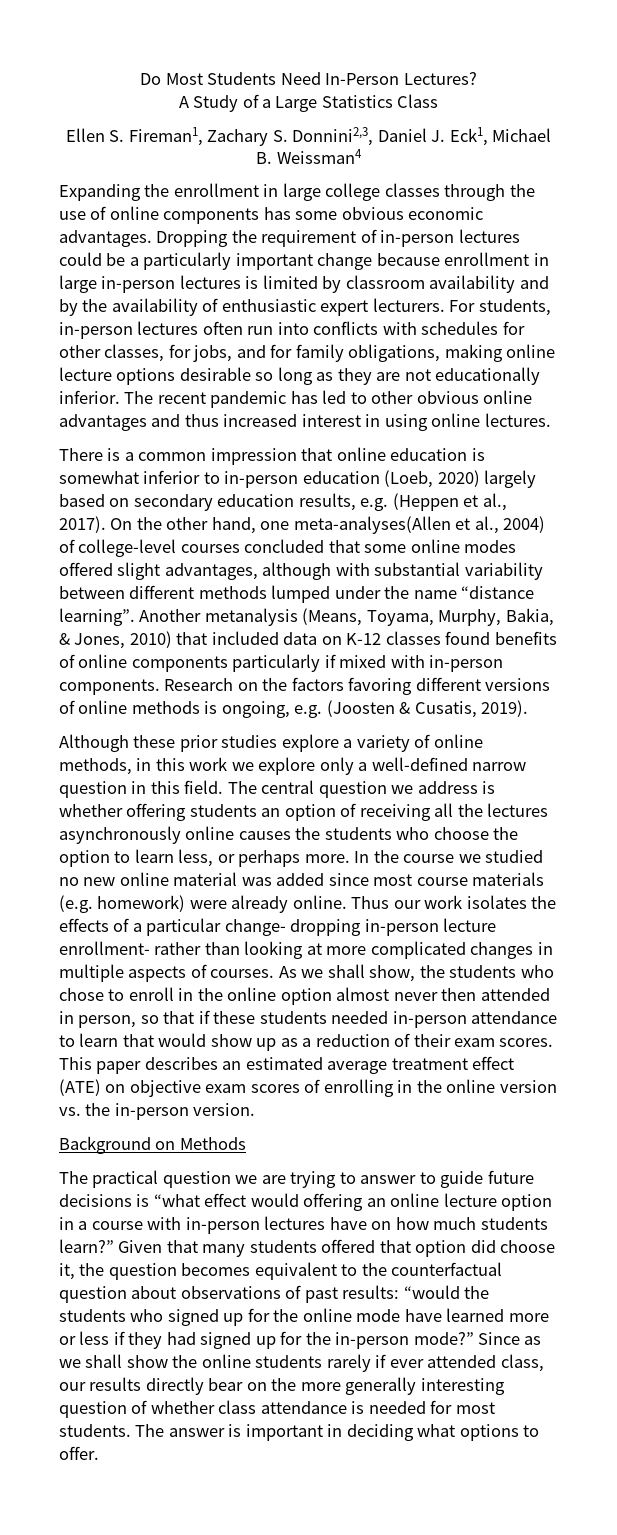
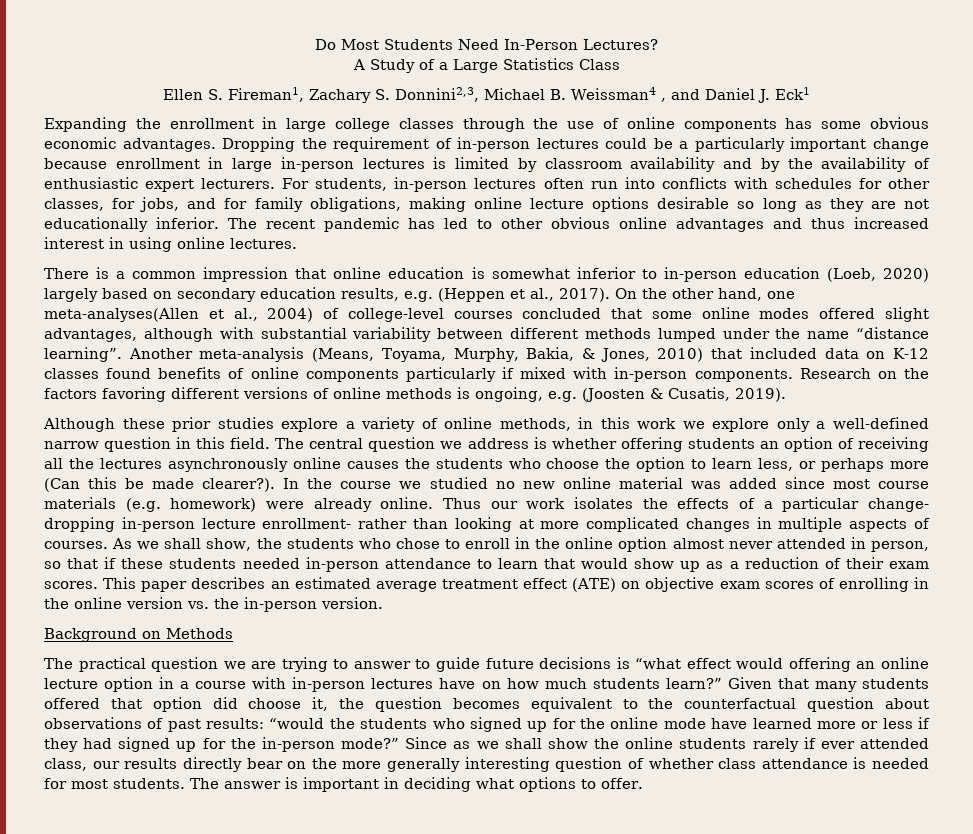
- Ellen S. Fireman1, Zachary S. Donnini2,3, Daniel J. Eck1, Michael B. Weissman4
+ Ellen S. Fireman1, Zachary S. Donnini2,3, Michael B. Weissman4 , and Daniel J. Eck1
- Another metanalysis (Means, Toyama, Murphy, Bakia, & Jones, 2010) that included data on K-12 classes found benefits of online components particularly if mixed with in-person components.
+ Another meta-analysis (Means, Toyama, Murphy, Bakia, & Jones, 2010) that included data on K-12 classes found benefits of online components particularly if mixed with in-person components.
- The central question we address is whether offering students an option of receiving all the lectures asynchronously online causes the students who choose the option to learn less, or perhaps more.
+ The central question we address is whether offering students an option of receiving all the lectures asynchronously online causes the students who choose the option to learn less, or perhaps more (Can this be made clearer?).
- As we shall show, the students who chose to enroll in the online option almost never then attended in person, so that if these students needed in-person attendance to learn that would show up as a reduction of their exam scores.
+ As we shall show, the students who chose to enroll in the online option almost never attended in person, so that if these students needed in-person attendance to learn that would show up as a reduction of their exam scores.

